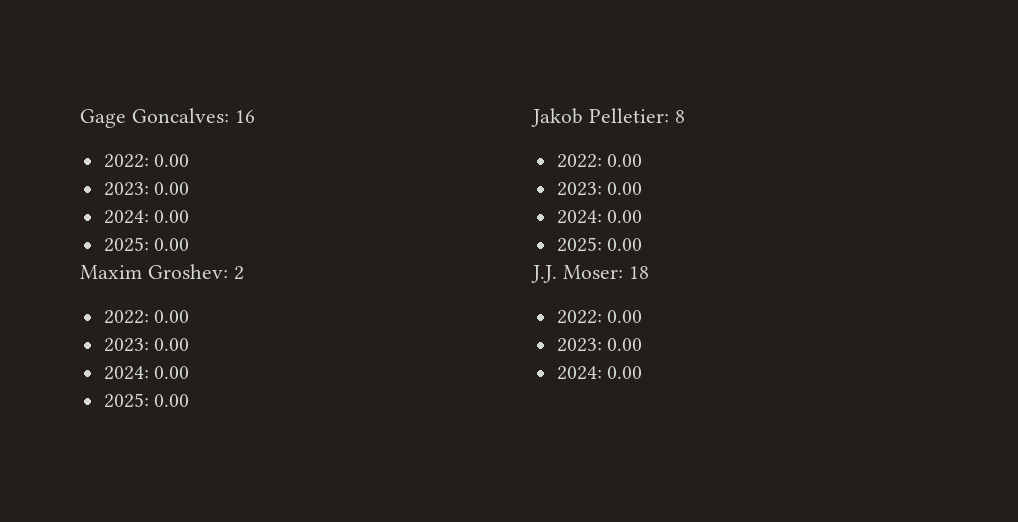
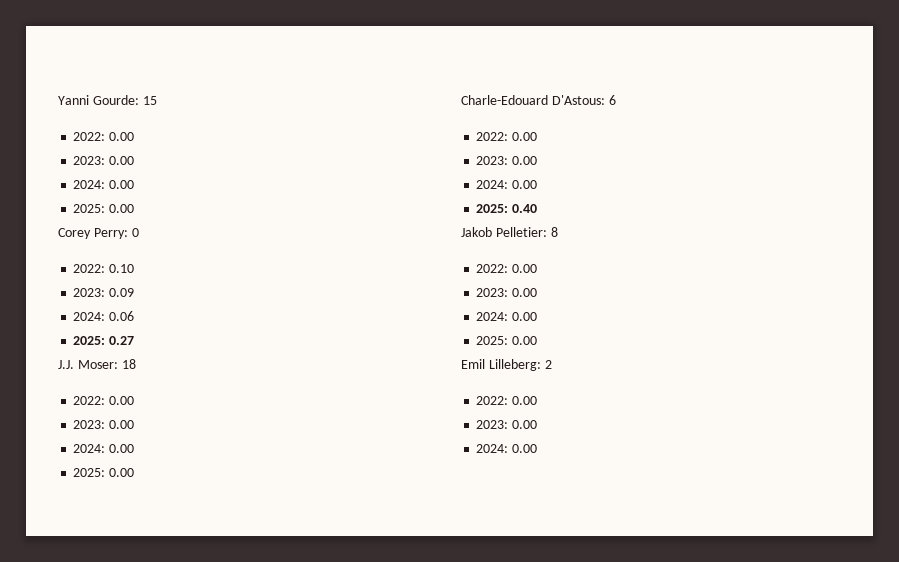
- Gage Goncalves: 16
+ Yanni Gourde: 15
  2022: 0.00
  2023: 0.00
  2024: 0.00
  2025: 0.00
- Maxim Groshev: 2
+ Corey Perry: 0
+ 2022: 0.10
+ 2023: 0.09
+ 2024: 0.06
+ 2025: 0.27
+ J.J. Moser: 18
  2022: 0.00
  2023: 0.00
  2024: 0.00
  2025: 0.00
+ Charle-Edouard D'Astous: 6
+ 2022: 0.00
+ 2023: 0.00
+ 2024: 0.00
+ 2025: 0.40
- J.J. Moser: 18
+ Emil Lilleberg: 2

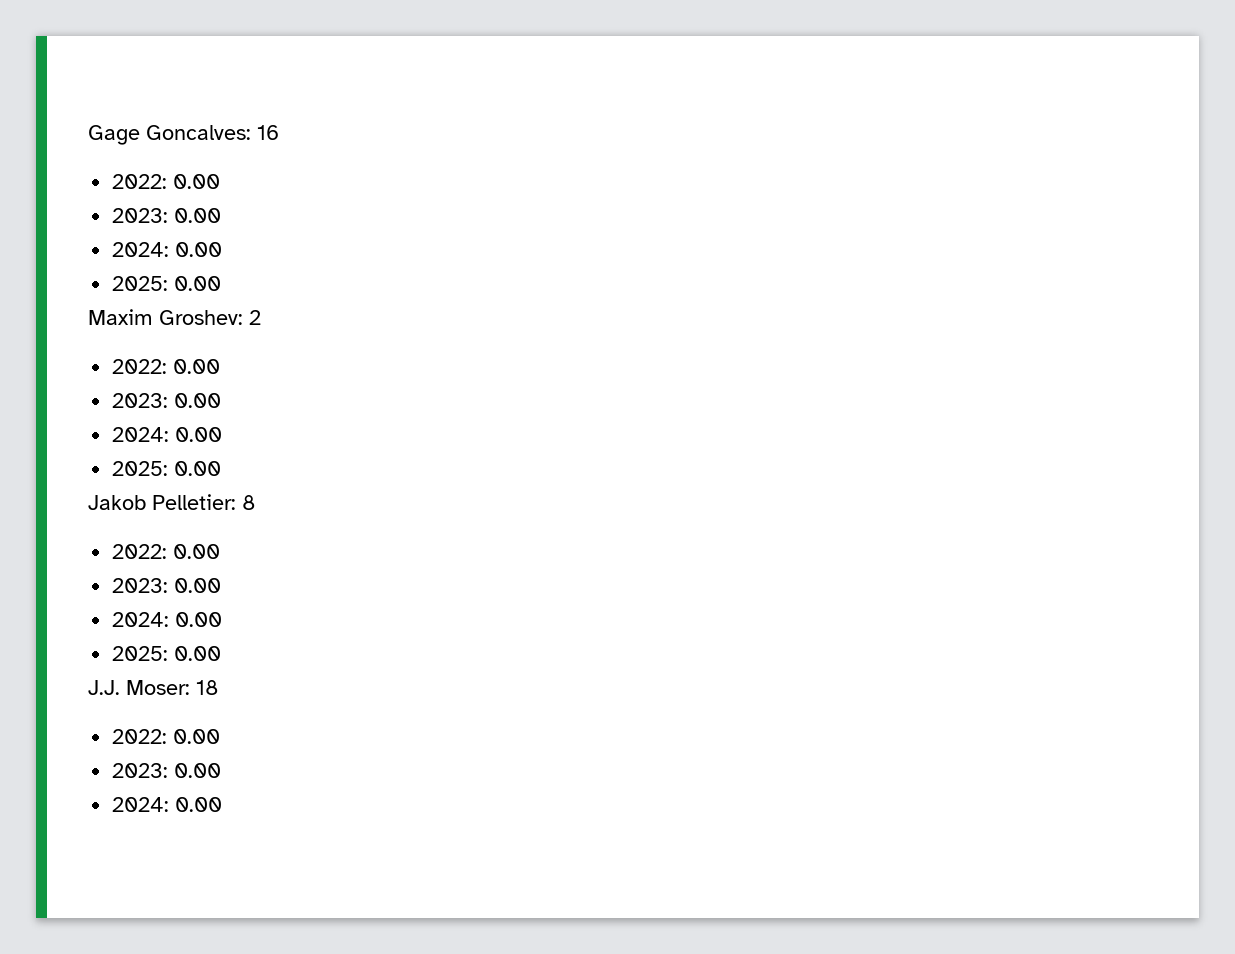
- Yanni Gourde: 15
+ Gage Goncalves: 16
  2022: 0.00
  2023: 0.00
  2024: 0.00
  2025: 0.00
- Corey Perry: 0
- 2022: 0.10
- 2023: 0.09
- 2024: 0.06
- 2025: 0.27
- J.J. Moser: 18
+ Maxim Groshev: 2
  2022: 0.00
  2023: 0.00
  2024: 0.00
  2025: 0.00
- Charle-Edouard D'Astous: 6
- 2022: 0.00
- 2023: 0.00
- 2024: 0.00
- 2025: 0.40
- Emil Lilleberg: 2
+ J.J. Moser: 18

